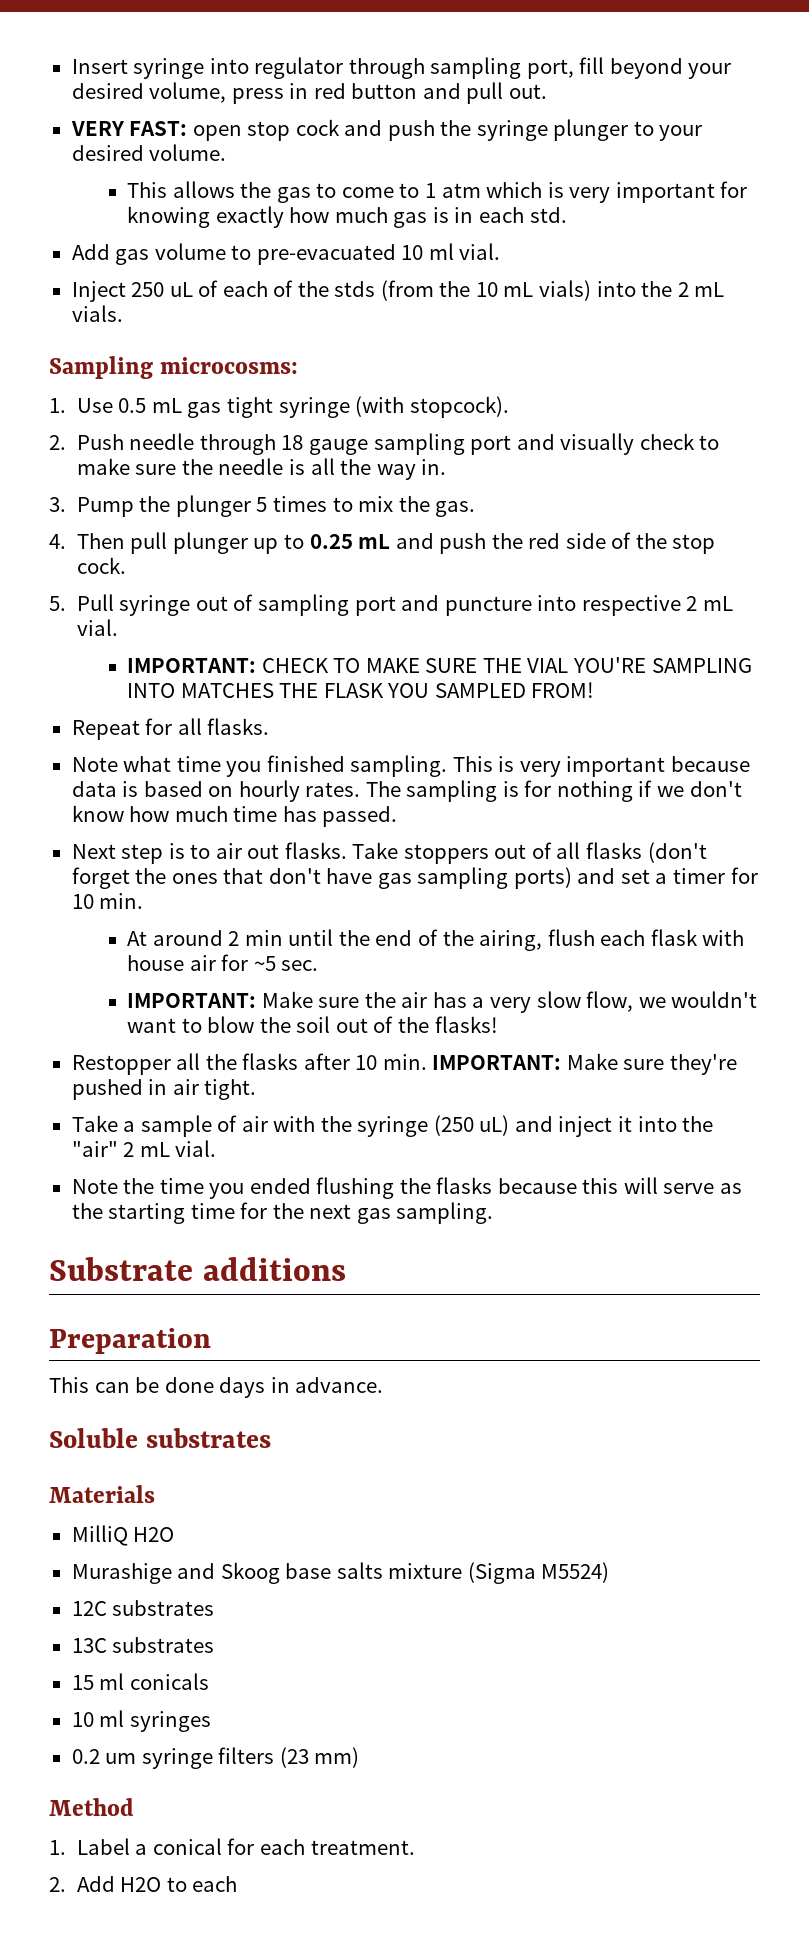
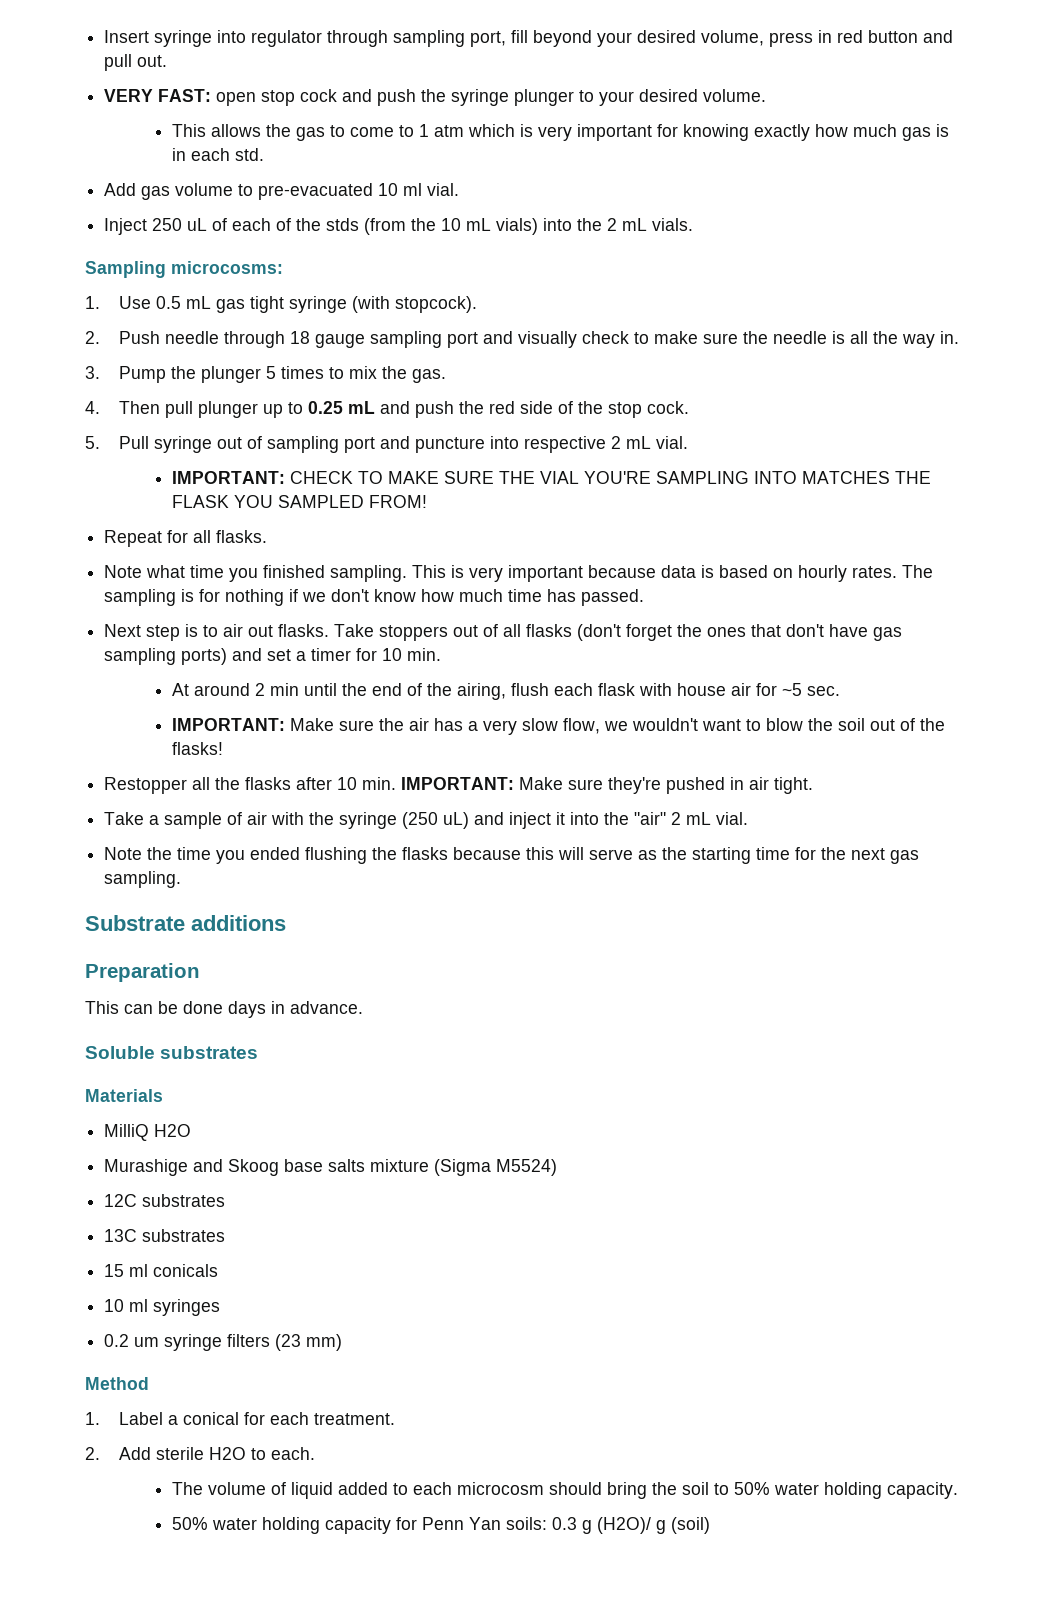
- 2. Add H2O to each
+ 2. Add sterile H2O to each.
+ The volume of liquid added to each microcosm should bring the soil to 50% water holding capacity.
+ 50% water holding capacity for Penn Yan soils: 0.3 g (H2O)/ g (soil)

